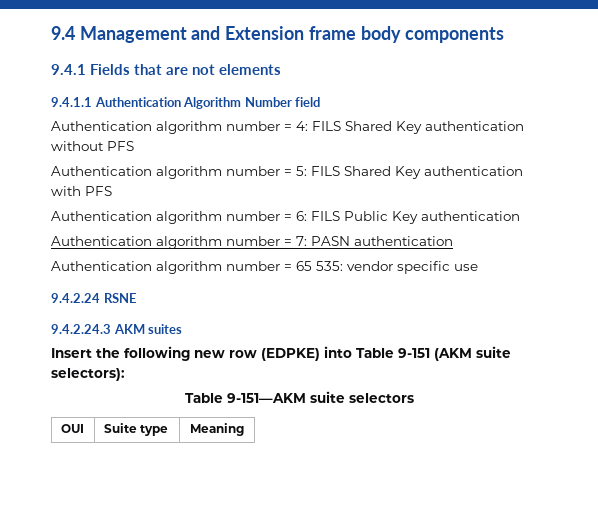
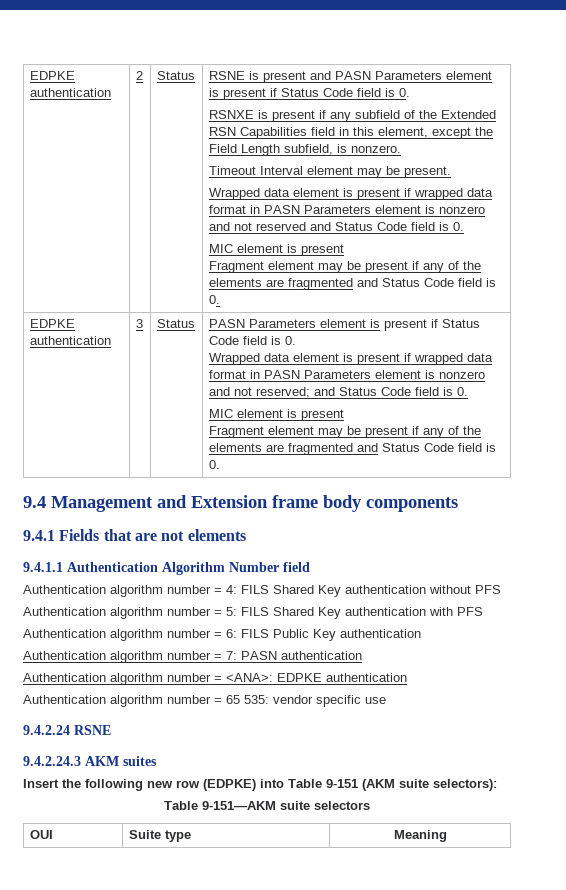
+ EDPKE authentication | 2 | Status | RSNE is present and PASN Parameters element is present if Status Code field is 0.
+ RSNXE is present if any subfield of the Extended RSN Capabilities field in this element, except the Field Length subfield, is nonzero.
+ Timeout Interval element may be present.
+ Wrapped data element is present if wrapped data format in PASN Parameters element is nonzero and not reserved and Status Code field is 0.
+ MIC element is present
+ Fragment element may be present if any of the elements are fragmented and Status Code field is 0.
+ EDPKE authentication | 3 | Status | PASN Parameters element is present if Status Code field is 0.
+ Wrapped data element is present if wrapped data format in PASN Parameters element is nonzero and not reserved; and Status Code field is 0.
+ MIC element is present
+ Fragment element may be present if any of the elements are fragmented and Status Code field is 0.
+ Authentication algorithm number = <ANA>: EDPKE authentication

